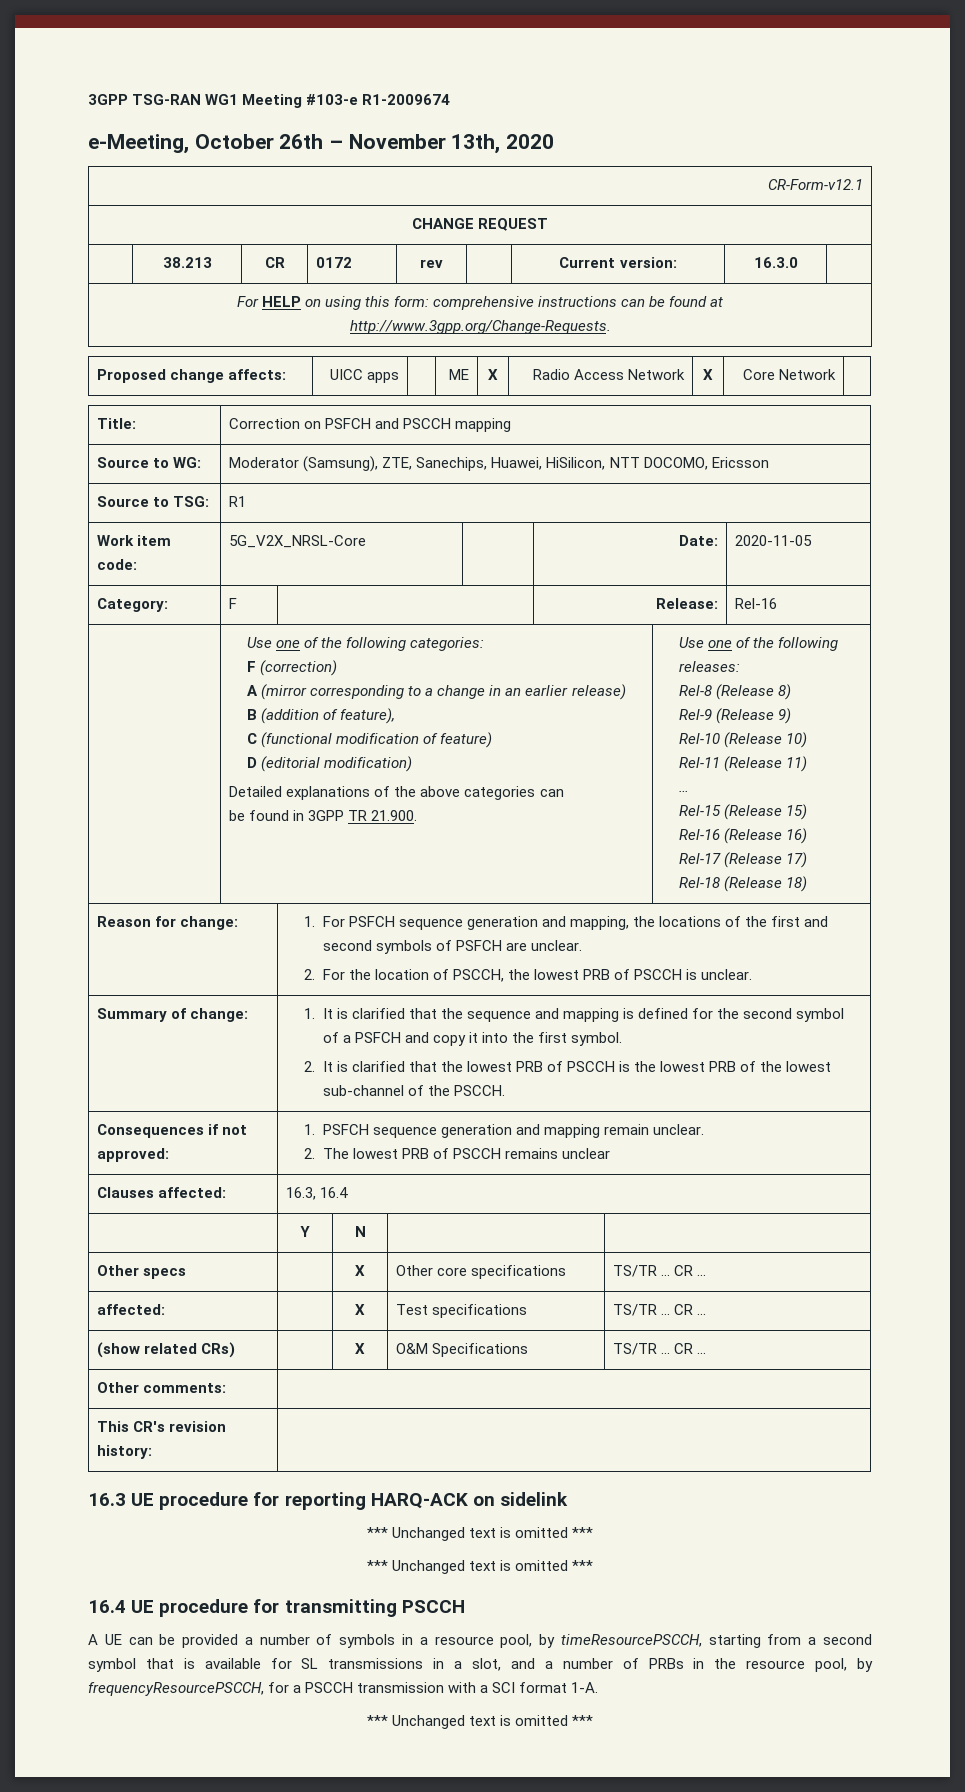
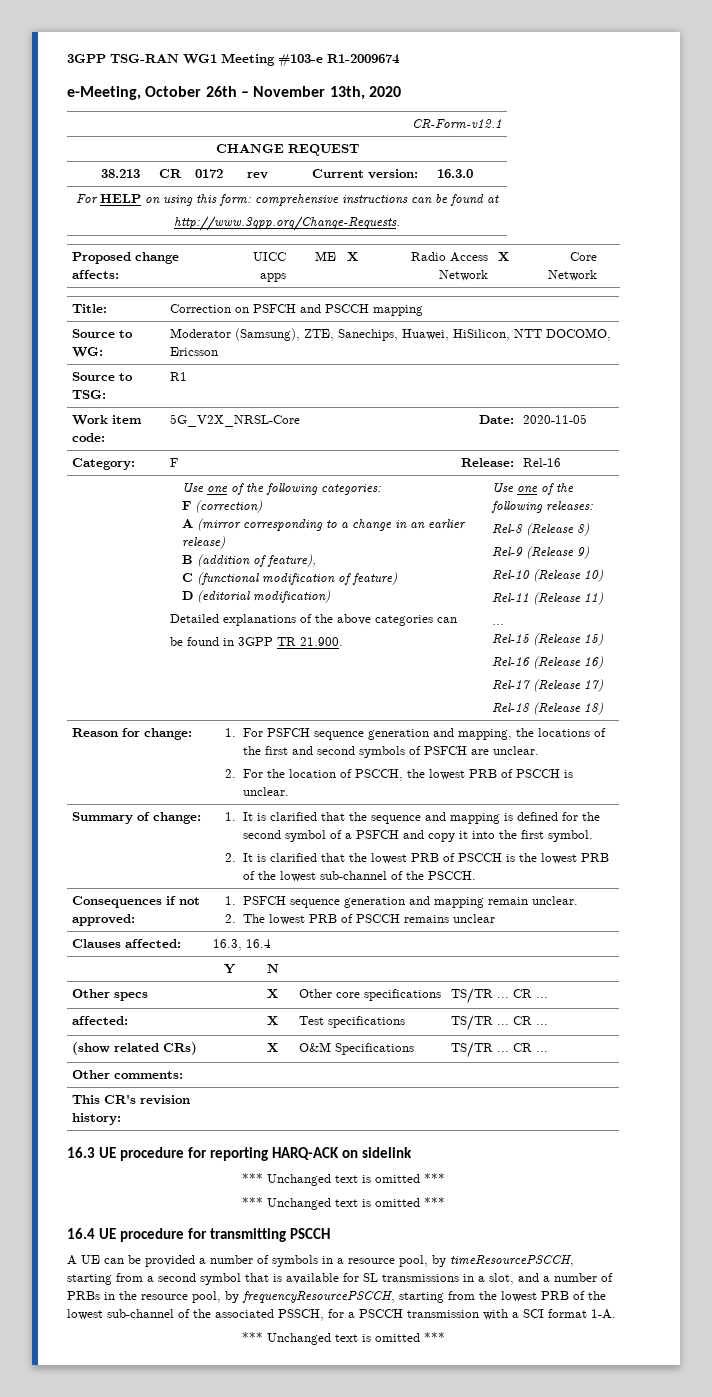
- A UE can be provided a number of symbols in a resource pool, by timeResourcePSCCH, starting from a second symbol that is available for SL transmissions in a slot, and a number of PRBs in the resource pool, by frequencyResourcePSCCH, for a PSCCH transmission with a SCI format 1-A.
+ A UE can be provided a number of symbols in a resource pool, by timeResourcePSCCH, starting from a second symbol that is available for SL transmissions in a slot, and a number of PRBs in the resource pool, by frequencyResourcePSCCH, starting from the lowest PRB of the lowest sub-channel of the associated PSSCH, for a PSCCH transmission with a SCI format 1-A.

